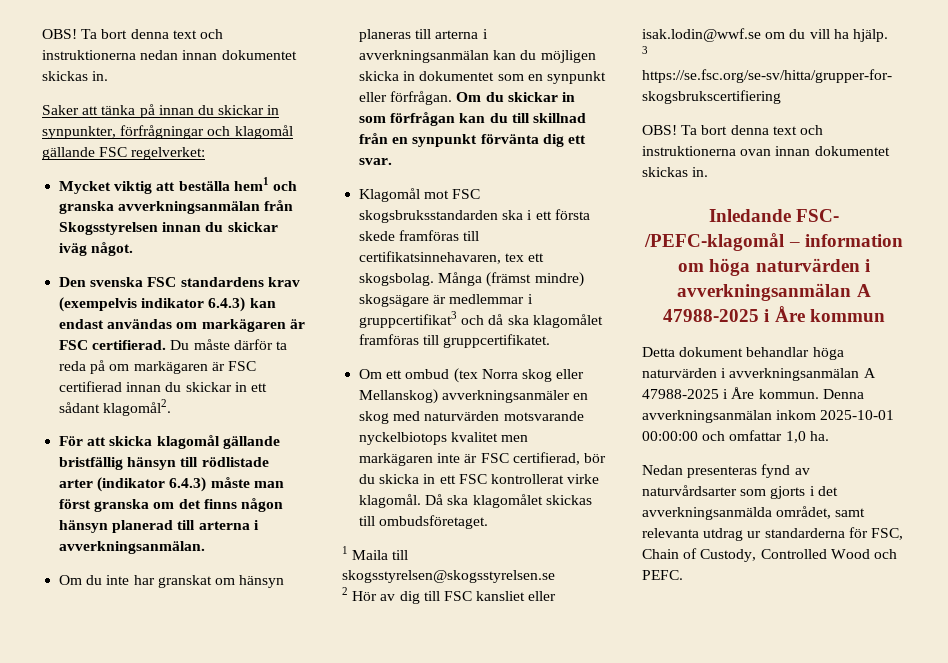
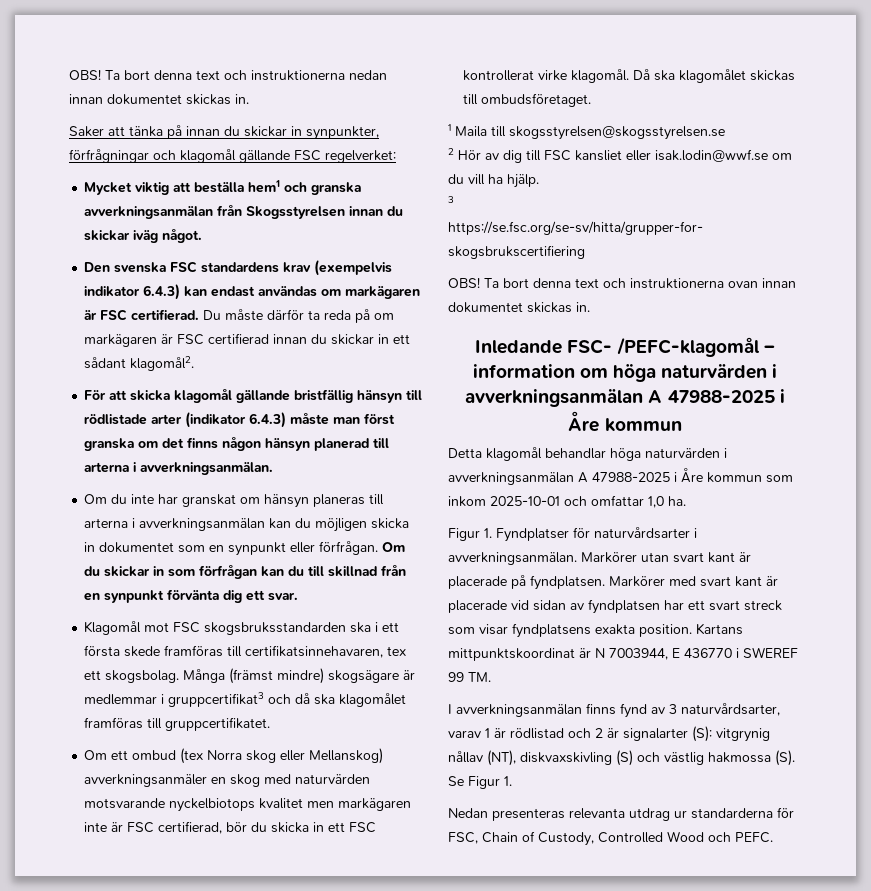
- Detta dokument behandlar höga naturvärden i avverkningsanmälan A 47988-2025 i Åre kommun. Denna avverkningsanmälan inkom 2025-10-01 00:00:00 och omfattar 1,0 ha.
+ Detta klagomål behandlar höga naturvärden i avverkningsanmälan A 47988-2025 i Åre kommun som inkom 2025-10-01 och omfattar 1,0 ha.
- Nedan presenteras fynd av naturvårdsarter som gjorts i det avverkningsanmälda området, samt relevanta utdrag ur standarderna för FSC, Chain of Custody, Controlled Wood och PEFC.
+ Figur 1. Fyndplatser för naturvårdsarter i avverkningsanmälan. Markörer utan svart kant är placerade på fyndplatsen. Markörer med svart kant är placerade vid sidan av fyndplatsen har ett svart streck som visar fyndplatsens exakta position. Kartans mittpunktskoordinat är N 7003944, E 436770 i SWEREF 99 TM.
+ I avverkningsanmälan finns fynd av 3 naturvårdsarter, varav 1 är rödlistad och 2 är signalarter (S): vitgrynig nållav (NT), diskvaxskivling (S) och västlig hakmossa (S). Se Figur 1.
+ Nedan presenteras relevanta utdrag ur standarderna för FSC, Chain of Custody, Controlled Wood och PEFC.

